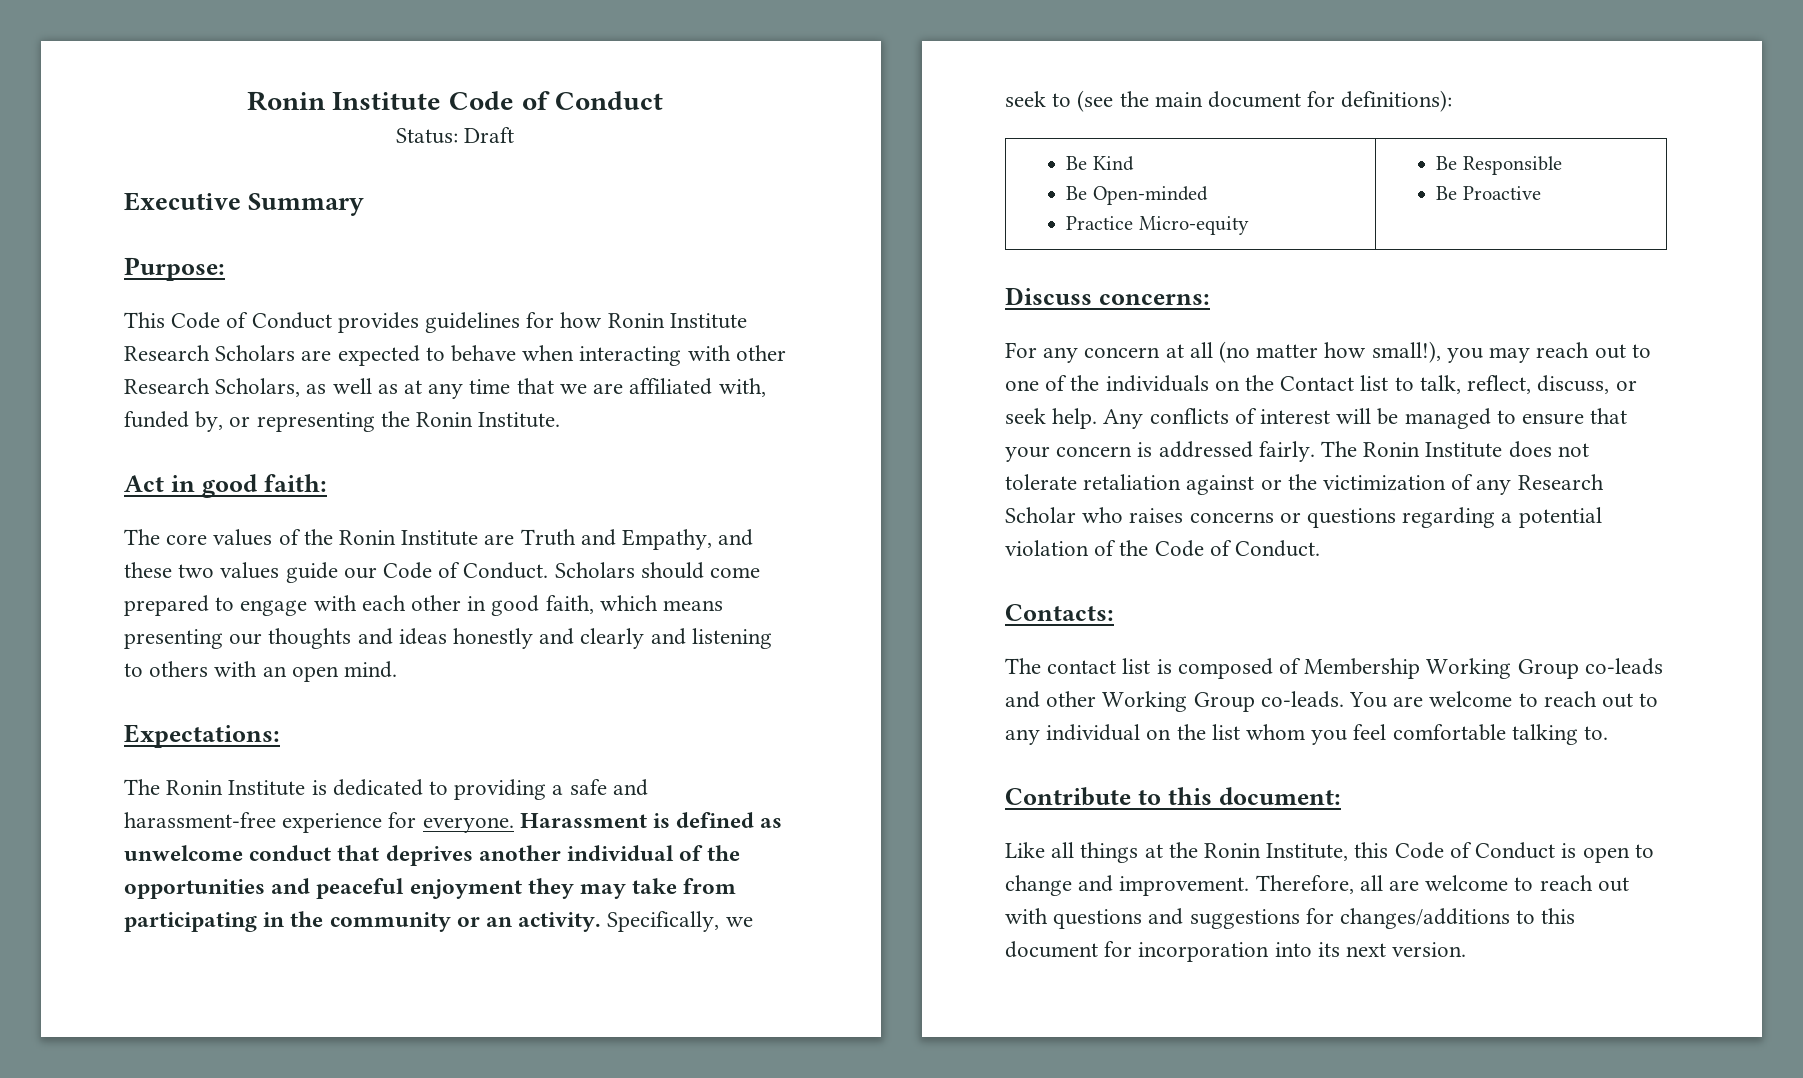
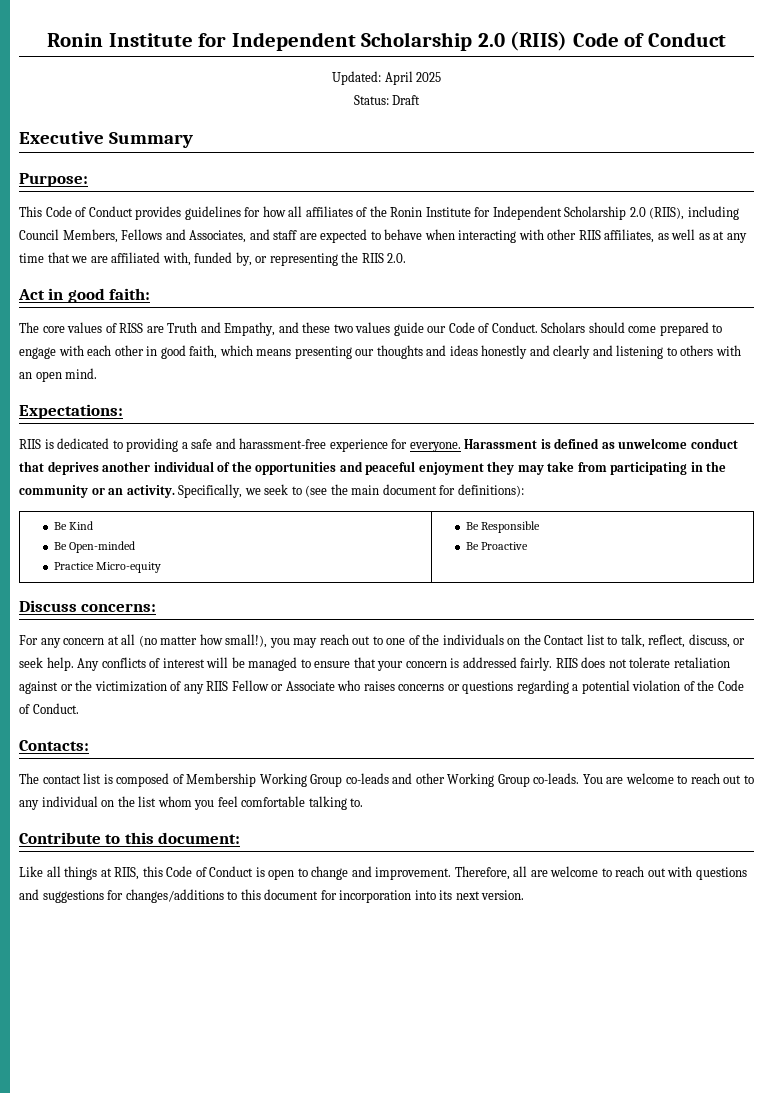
- Ronin Institute Code of Conduct
+ Ronin Institute for Independent Scholarship 2.0 (RIIS) Code of Conduct
+ Updated: April 2025
- This Code of Conduct provides guidelines for how Ronin Institute Research Scholars are expected to behave when interacting with other Research Scholars, as well as at any time that we are affiliated with, funded by, or representing the Ronin Institute.
+ This Code of Conduct provides guidelines for how all affiliates of the Ronin Institute for Independent Scholarship 2.0 (RIIS), including Council Members, Fellows and Associates, and staff are expected to behave when interacting with other RIIS affiliates, as well as at any time that we are affiliated with, funded by, or representing the RIIS 2.0.
- The core values of the Ronin Institute are Truth and Empathy, and these two values guide our Code of Conduct.
+ The core values of RISS are Truth and Empathy, and these two values guide our Code of Conduct.
- The Ronin Institute is dedicated to providing a safe and harassment-free experience for everyone.
+ RIIS is dedicated to providing a safe and harassment-free experience for everyone.
- The Ronin Institute does not tolerate retaliation against or the victimization of any Research Scholar who raises concerns or questions regarding a potential violation of the Code of Conduct.
+ RIIS does not tolerate retaliation against or the victimization of any RIIS Fellow or Associate who raises concerns or questions regarding a potential violation of the Code of Conduct.
- Like all things at the Ronin Institute, this Code of Conduct is open to change and improvement.
+ Like all things at RIIS, this Code of Conduct is open to change and improvement.

